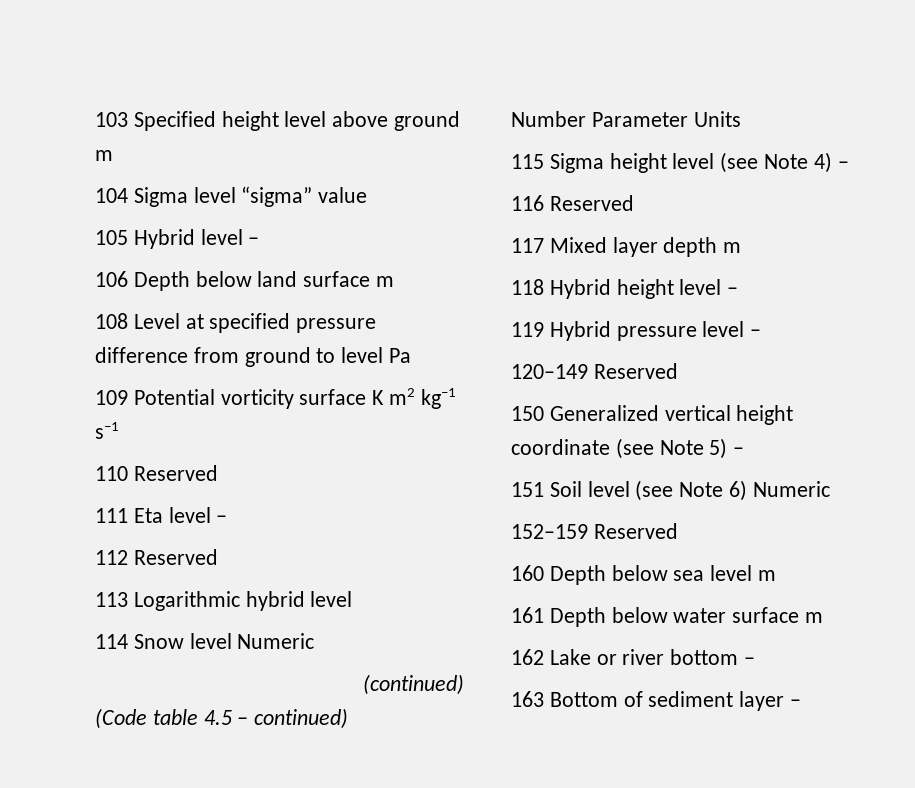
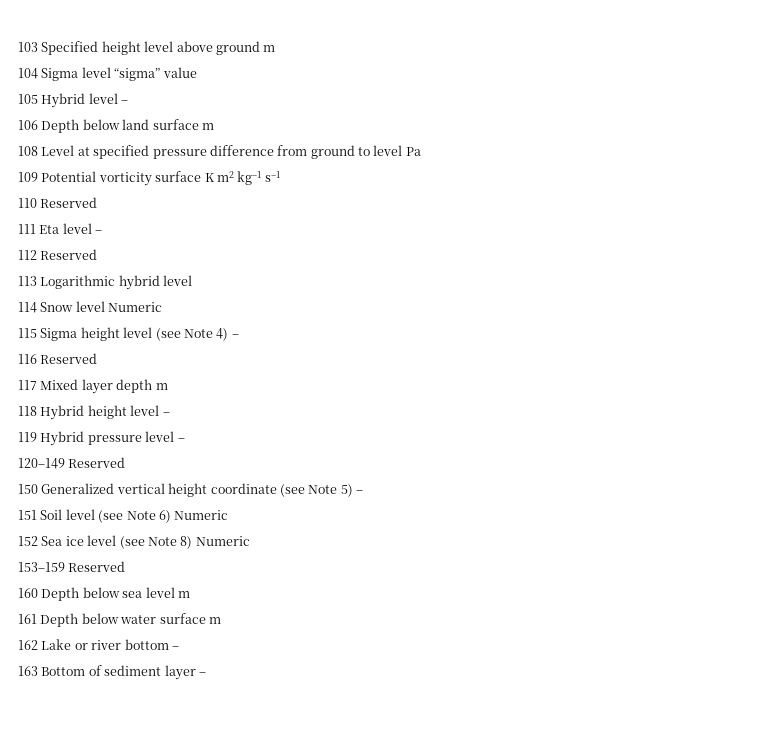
- (continued)
- (Code table 4.5 – continued)
- Number Parameter Units
- 152–159 Reserved
+ 152 Sea ice level (see Note 8) Numeric
+ 153–159 Reserved

